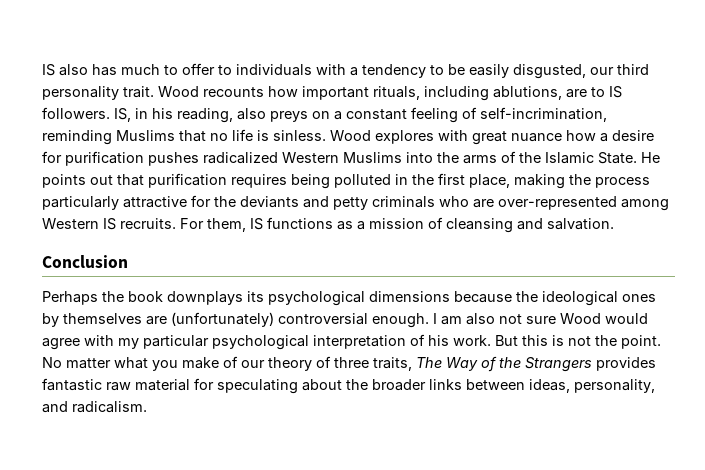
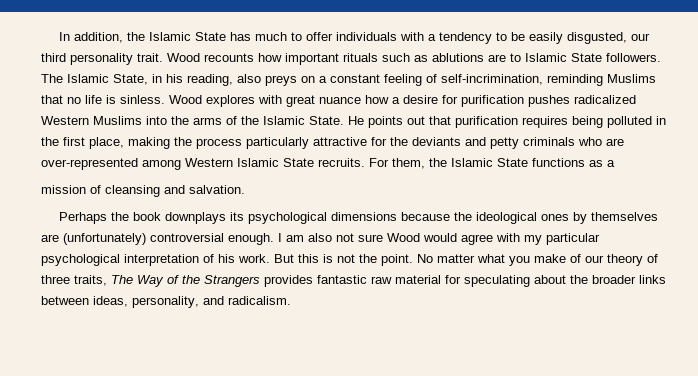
- IS also has much to offer to individuals with a tendency to be easily disgusted, our third personality trait.
+ In addition, the Islamic State has much to offer individuals with a tendency to be easily disgusted, our third personality trait.
- Wood recounts how important rituals, including ablutions, are to IS followers. IS, in his reading, also preys on a constant feeling of self-incrimination, reminding Muslims that no life is sinless.
+ Wood recounts how important rituals such as ablutions are to Islamic State followers. The Islamic State, in his reading, also preys on a constant feeling of self-incrimination, reminding Muslims that no life is sinless.
- He points out that purification requires being polluted in the first place, making the process particularly attractive for the deviants and petty criminals who are over-represented among Western IS recruits.
+ He points out that purification requires being polluted in the first place, making the process particularly attractive for the deviants and petty criminals who are over-represented among Western Islamic State recruits.
- For them, IS functions as a mission of cleansing and salvation.
+ For them, the Islamic State functions as a
+ mission of cleansing and salvation.
- Conclusion

